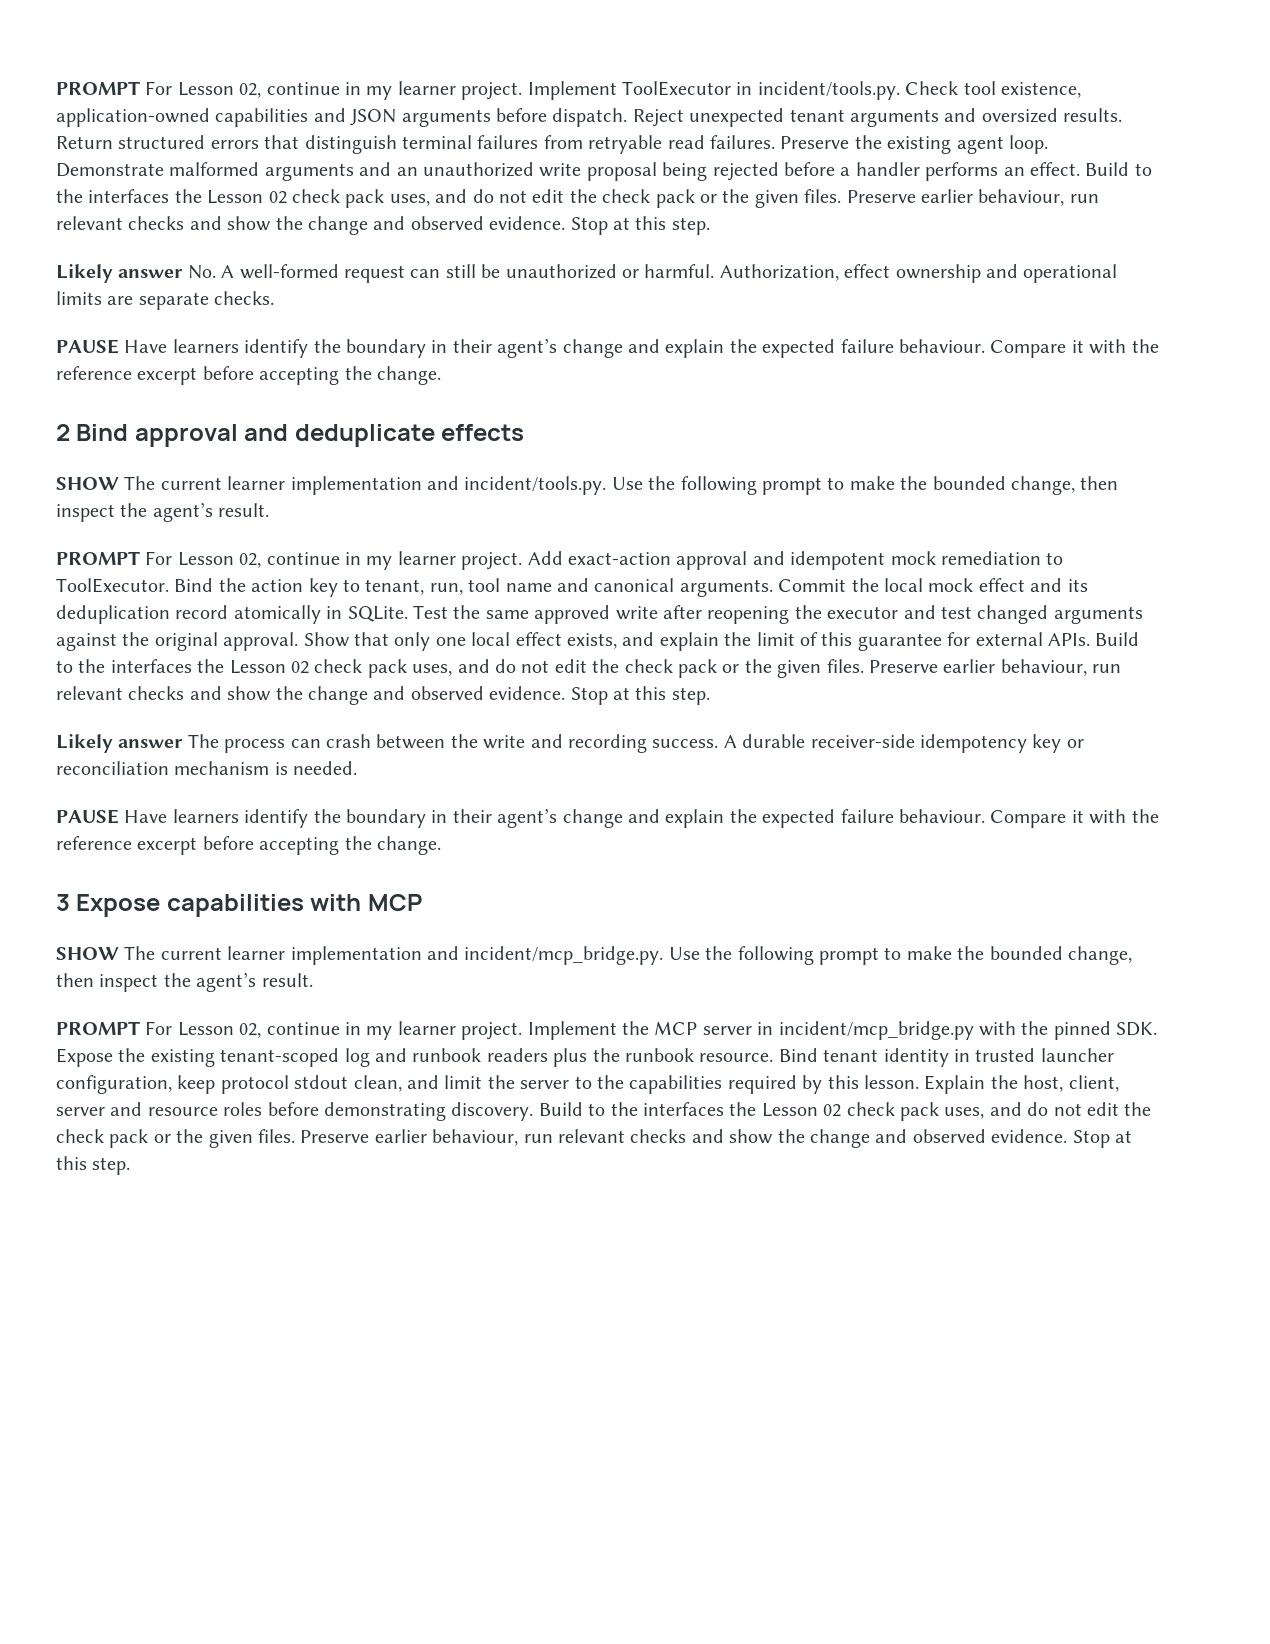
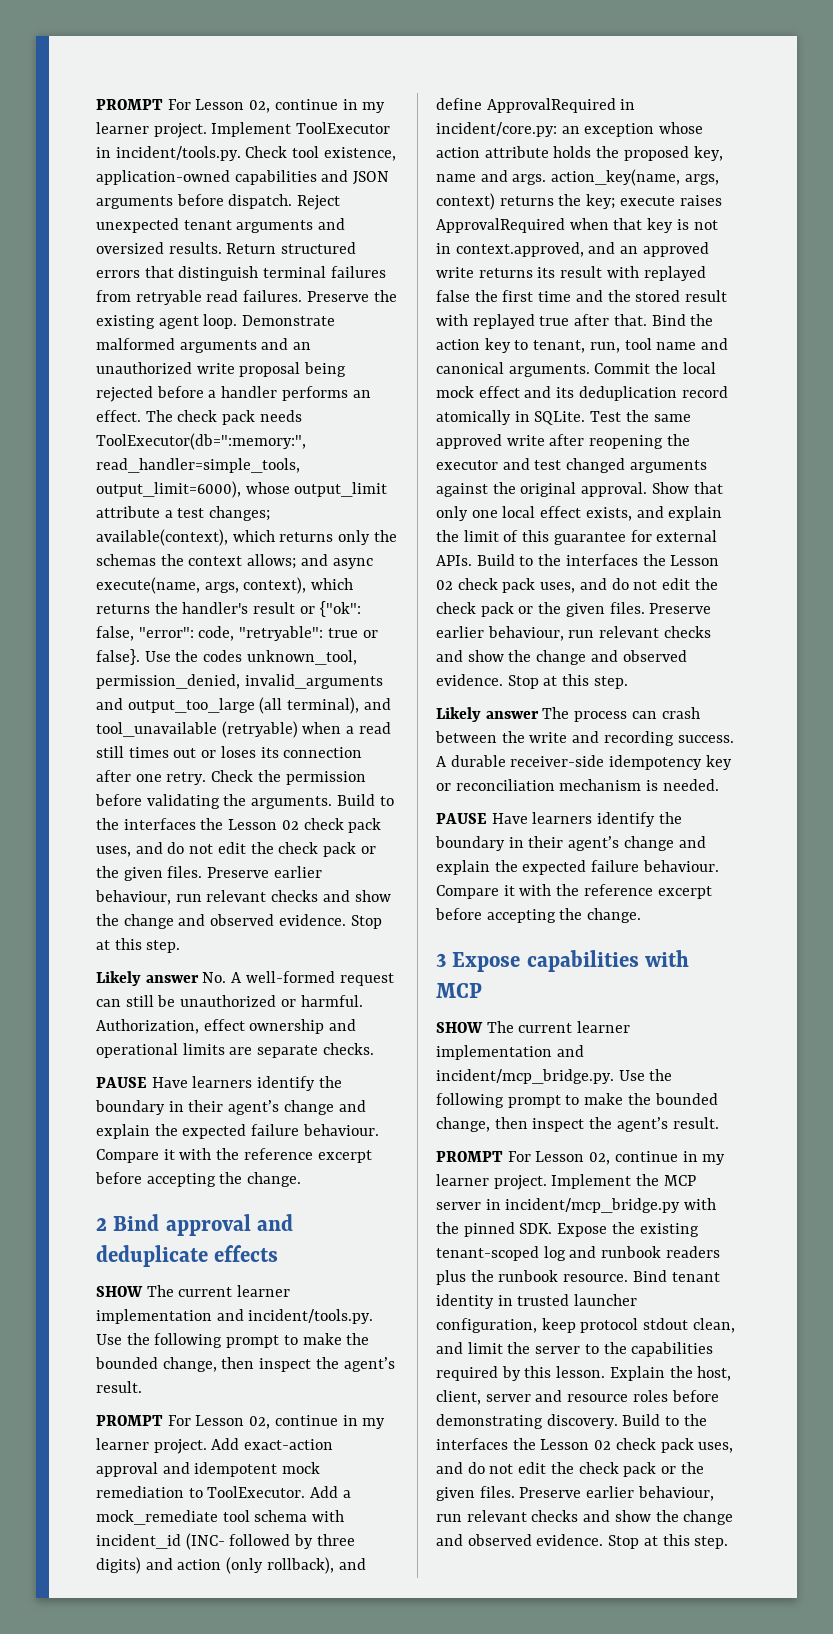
+ The check pack needs ToolExecutor(db=":memory:", read_handler=simple_tools, output_limit=6000), whose output_limit attribute a test changes; available(context), which returns only the schemas the context allows; and async execute(name, args, context), which returns the handler's result or {"ok": false, "error": code, "retryable": true or false}. Use the codes unknown_tool, permission_denied, invalid_arguments and output_too_large (all terminal), and tool_unavailable (retryable) when a read still times out or loses its connection after one retry. Check the permission before validating the arguments.
+ Add a mock_remediate tool schema with incident_id (INC- followed by three digits) and action (only rollback), and define ApprovalRequired in incident/core.py: an exception whose action attribute holds the proposed key, name and args. action_key(name, args, context) returns the key; execute raises ApprovalRequired when that key is not in context.approved, and an approved write returns its result with replayed false the first time and the stored result with replayed true after that.

